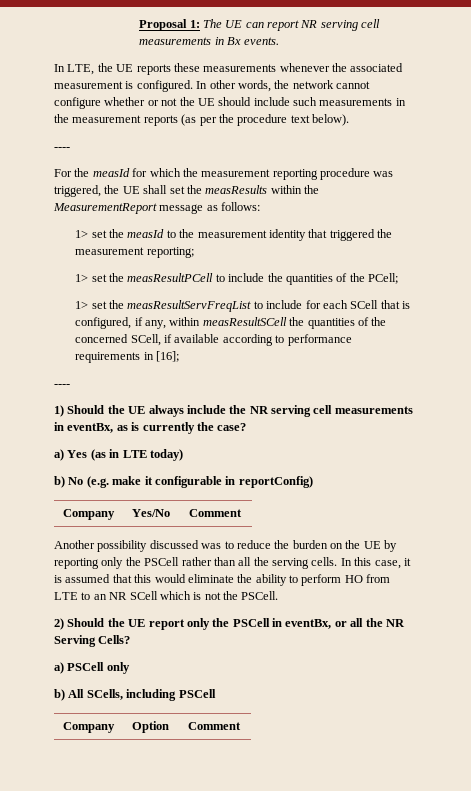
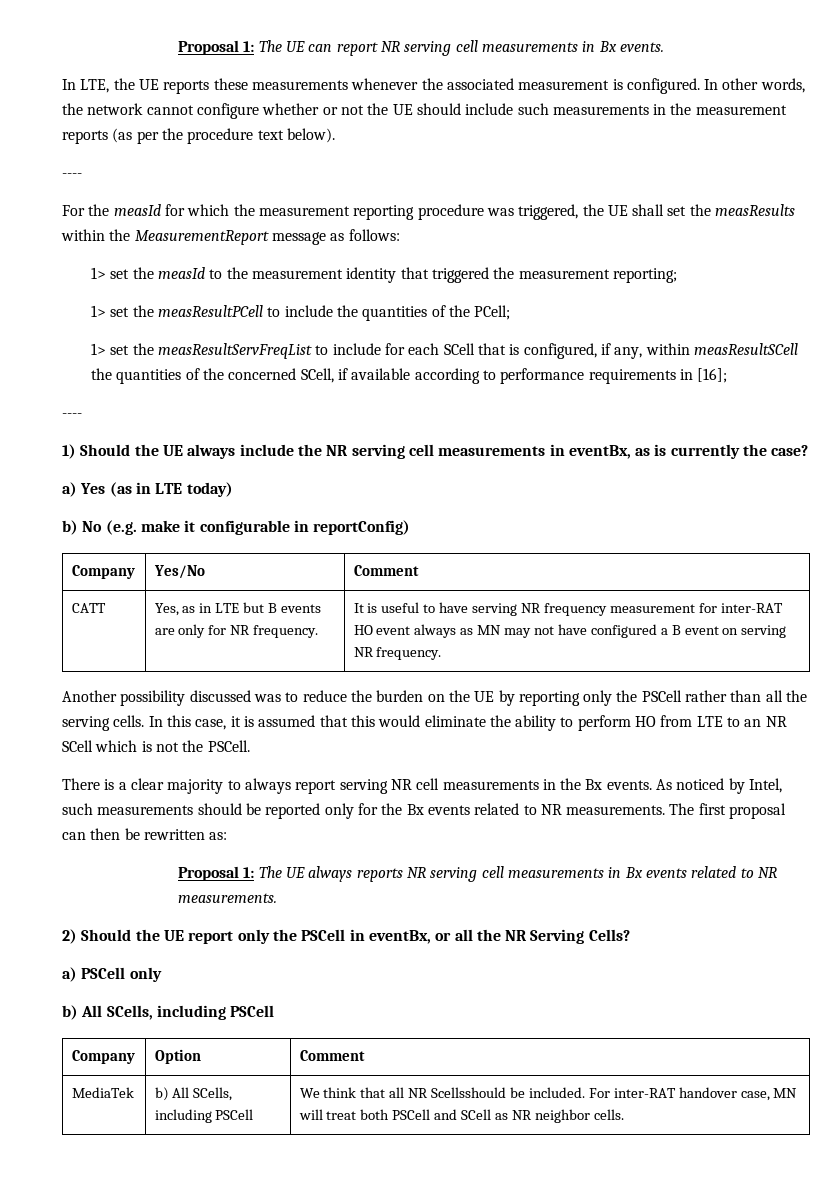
+ CATT | Yes, as in LTE but B events are only for NR frequency. | It is useful to have serving NR frequency measurement for inter-RAT HO event always as MN may not have configured a B event on serving NR frequency.
+ There is a clear majority to always report serving NR cell measurements in the Bx events. As noticed by Intel, such measurements should be reported only for the Bx events related to NR measurements. The first proposal can then be rewritten as:
+ Proposal 1: The UE always reports NR serving cell measurements in Bx events related to NR measurements.
+ MediaTek | b) All SCells, including PSCell | We think that all NR Scellsshould be included. For inter-RAT handover case, MN will treat both PSCell and SCell as NR neighbor cells.

